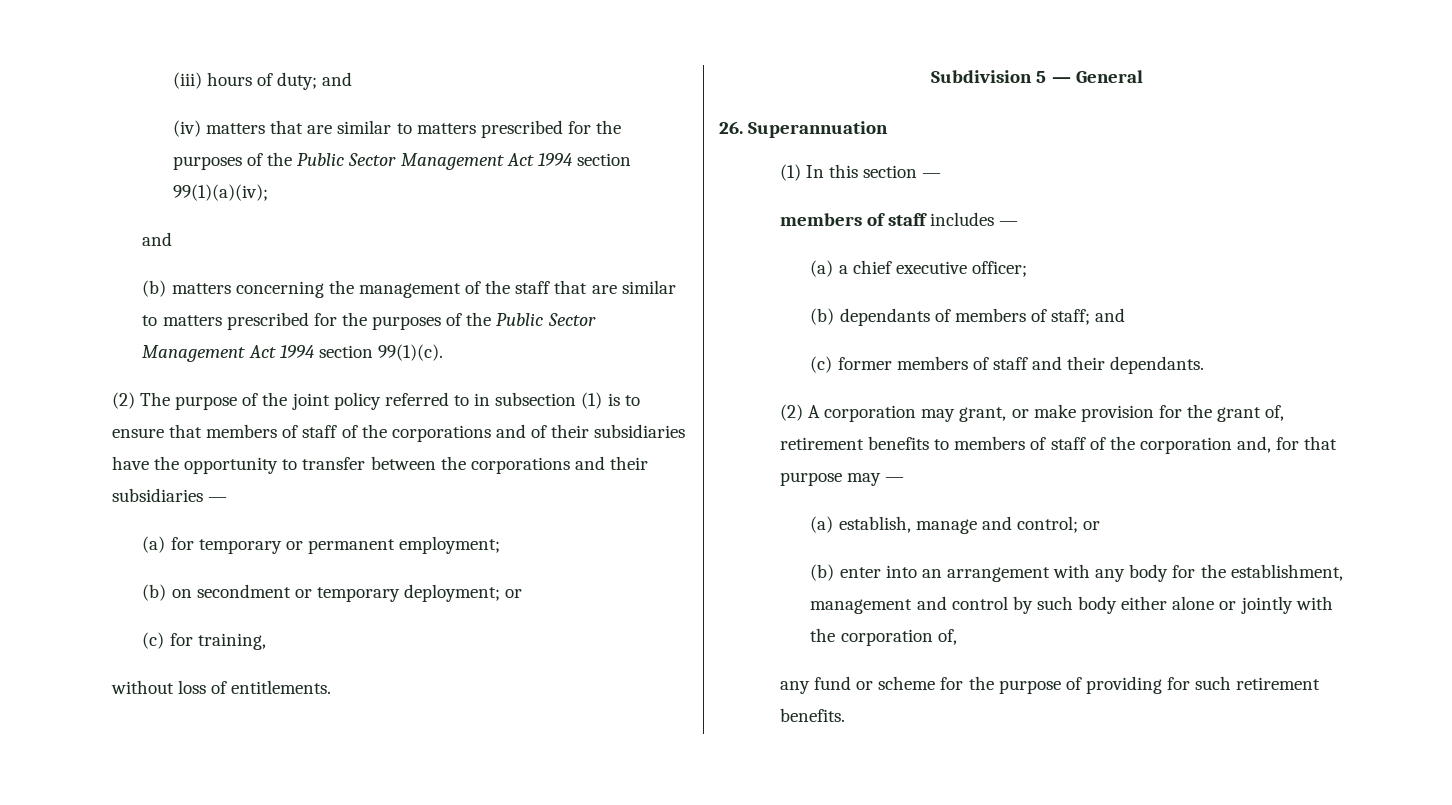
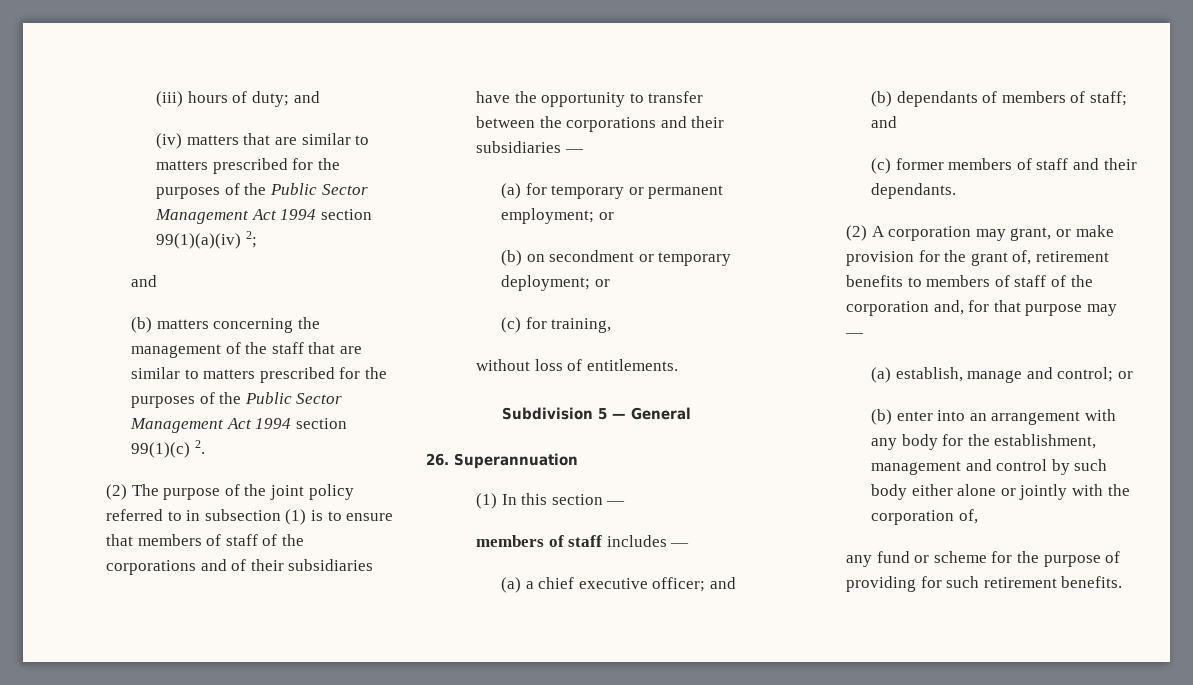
- (iv) matters that are similar to matters prescribed for the purposes of the Public Sector Management Act 1994 section 99(1)(a)(iv);
+ (iv) matters that are similar to matters prescribed for the purposes of the Public Sector Management Act 1994 section 99(1)(a)(iv) 2;
- (b) matters concerning the management of the staff that are similar to matters prescribed for the purposes of the Public Sector Management Act 1994 section 99(1)(c).
+ (b) matters concerning the management of the staff that are similar to matters prescribed for the purposes of the Public Sector Management Act 1994 section 99(1)(c) 2.
- (a) for temporary or permanent employment;
+ (a) for temporary or permanent employment; or
- (a) a chief executive officer;
+ (a) a chief executive officer; and

